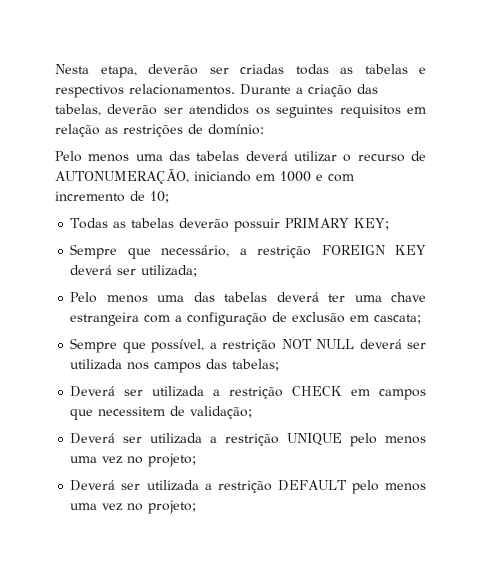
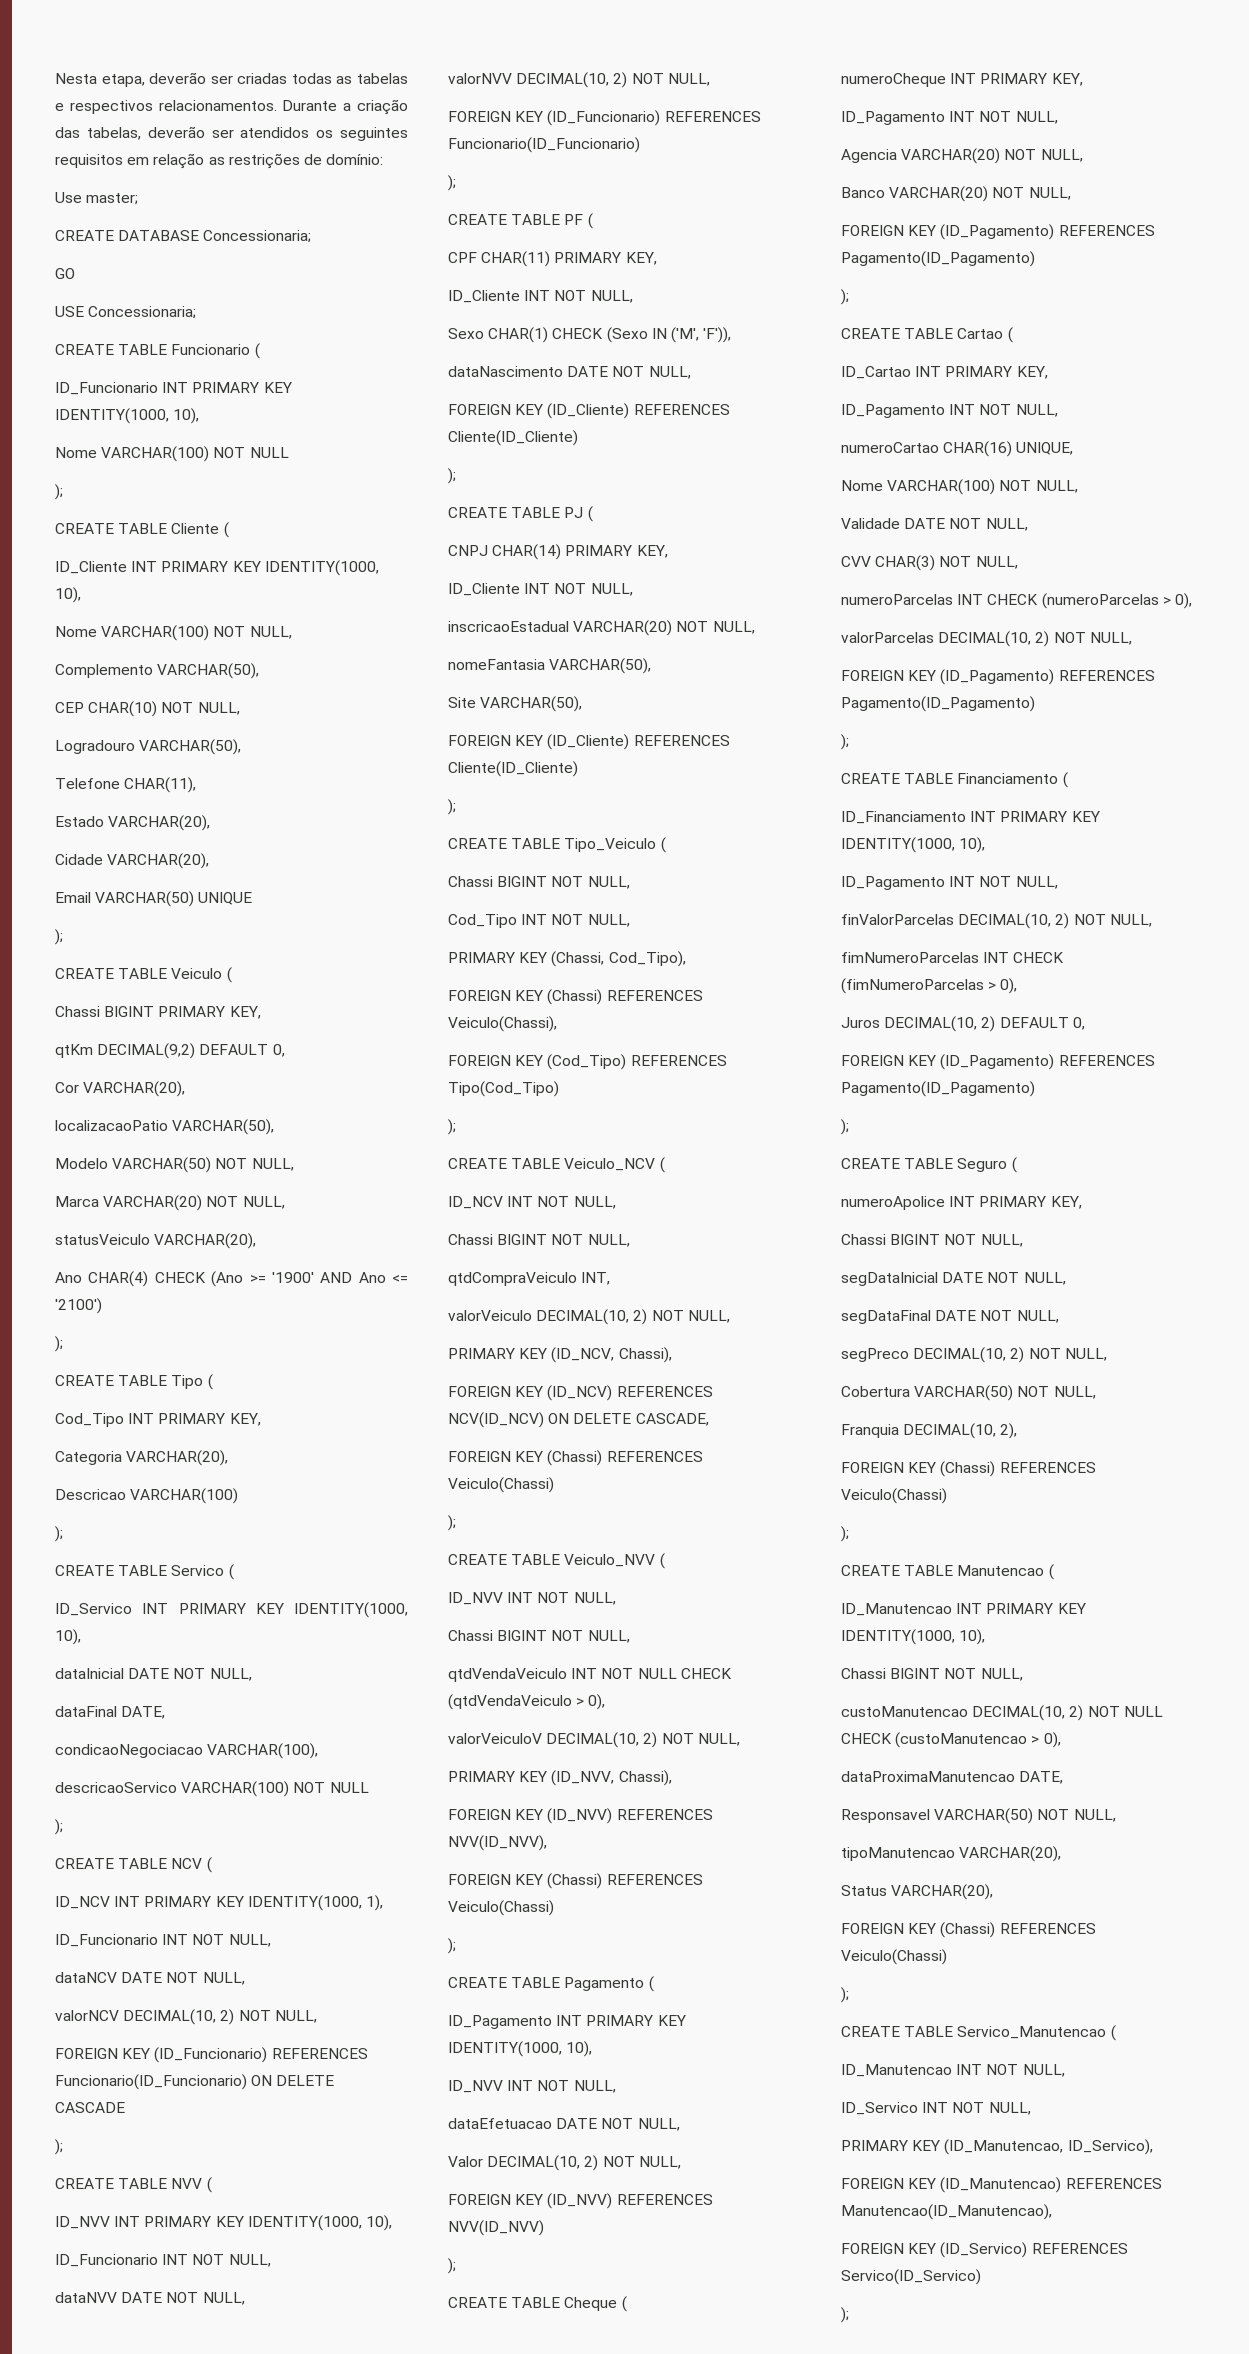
- Pelo menos uma das tabelas deverá utilizar o recurso de AUTONUMERAÇÃO, iniciando em 1000 e com incremento de 10;
- Todas as tabelas deverão possuir PRIMARY KEY;
- Sempre que necessário, a restrição FOREIGN KEY deverá ser utilizada;
- Pelo menos uma das tabelas deverá ter uma chave estrangeira com a configuração de exclusão em cascata;
- Sempre que possível, a restrição NOT NULL deverá ser utilizada nos campos das tabelas;
- Deverá ser utilizada a restrição CHECK em campos que necessitem de validação;
- Deverá ser utilizada a restrição UNIQUE pelo menos uma vez no projeto;
- Deverá ser utilizada a restrição DEFAULT pelo menos uma vez no projeto;
+ Use master;
+ CREATE DATABASE Concessionaria;
+ GO
+ USE Concessionaria;
+ CREATE TABLE Funcionario (
+ ID_Funcionario INT PRIMARY KEY IDENTITY(1000, 10),
+ Nome VARCHAR(100) NOT NULL
+ );
+ CREATE TABLE Cliente (
+ ID_Cliente INT PRIMARY KEY IDENTITY(1000, 10),
+ Nome VARCHAR(100) NOT NULL,
+ Complemento VARCHAR(50),
+ CEP CHAR(10) NOT NULL,
+ Logradouro VARCHAR(50),
+ Telefone CHAR(11),
+ Estado VARCHAR(20),
+ Cidade VARCHAR(20),
+ Email VARCHAR(50) UNIQUE
+ );
+ CREATE TABLE Veiculo (
+ Chassi BIGINT PRIMARY KEY,
+ qtKm DECIMAL(9,2) DEFAULT 0,
+ Cor VARCHAR(20),
+ localizacaoPatio VARCHAR(50),
+ Modelo VARCHAR(50) NOT NULL,
+ Marca VARCHAR(20) NOT NULL,
+ statusVeiculo VARCHAR(20),
+ Ano CHAR(4) CHECK (Ano >= '1900' AND Ano <= '2100')
+ );
+ CREATE TABLE Tipo (
+ Cod_Tipo INT PRIMARY KEY,
+ Categoria VARCHAR(20),
+ Descricao VARCHAR(100)
+ );
+ CREATE TABLE Servico (
+ ID_Servico INT PRIMARY KEY IDENTITY(1000, 10),
+ dataInicial DATE NOT NULL,
+ dataFinal DATE,
+ condicaoNegociacao VARCHAR(100),
+ descricaoServico VARCHAR(100) NOT NULL
+ );
+ CREATE TABLE NCV (
+ ID_NCV INT PRIMARY KEY IDENTITY(1000, 1),
+ ID_Funcionario INT NOT NULL,
+ dataNCV DATE NOT NULL,
+ valorNCV DECIMAL(10, 2) NOT NULL,
+ FOREIGN KEY (ID_Funcionario) REFERENCES Funcionario(ID_Funcionario) ON DELETE CASCADE
+ );
+ CREATE TABLE NVV (
+ ID_NVV INT PRIMARY KEY IDENTITY(1000, 10),
+ ID_Funcionario INT NOT NULL,
+ dataNVV DATE NOT NULL,
+ valorNVV DECIMAL(10, 2) NOT NULL,
+ FOREIGN KEY (ID_Funcionario) REFERENCES Funcionario(ID_Funcionario)
+ );
+ CREATE TABLE PF (
+ CPF CHAR(11) PRIMARY KEY,
+ ID_Cliente INT NOT NULL,
+ Sexo CHAR(1) CHECK (Sexo IN ('M', 'F')),
+ dataNascimento DATE NOT NULL,
+ FOREIGN KEY (ID_Cliente) REFERENCES Cliente(ID_Cliente)
+ );
+ CREATE TABLE PJ (
+ CNPJ CHAR(14) PRIMARY KEY,
+ ID_Cliente INT NOT NULL,
+ inscricaoEstadual VARCHAR(20) NOT NULL,
+ nomeFantasia VARCHAR(50),
+ Site VARCHAR(50),
+ FOREIGN KEY (ID_Cliente) REFERENCES Cliente(ID_Cliente)
+ );
+ CREATE TABLE Tipo_Veiculo (
+ Chassi BIGINT NOT NULL,
+ Cod_Tipo INT NOT NULL,
+ PRIMARY KEY (Chassi, Cod_Tipo),
+ FOREIGN KEY (Chassi) REFERENCES Veiculo(Chassi),
+ FOREIGN KEY (Cod_Tipo) REFERENCES Tipo(Cod_Tipo)
+ );
+ CREATE TABLE Veiculo_NCV (
+ ID_NCV INT NOT NULL,
+ Chassi BIGINT NOT NULL,
+ qtdCompraVeiculo INT,
+ valorVeiculo DECIMAL(10, 2) NOT NULL,
+ PRIMARY KEY (ID_NCV, Chassi),
+ FOREIGN KEY (ID_NCV) REFERENCES NCV(ID_NCV) ON DELETE CASCADE,
+ FOREIGN KEY (Chassi) REFERENCES Veiculo(Chassi)
+ );
+ CREATE TABLE Veiculo_NVV (
+ ID_NVV INT NOT NULL,
+ Chassi BIGINT NOT NULL,
+ qtdVendaVeiculo INT NOT NULL CHECK (qtdVendaVeiculo > 0),
+ valorVeiculoV DECIMAL(10, 2) NOT NULL,
+ PRIMARY KEY (ID_NVV, Chassi),
+ FOREIGN KEY (ID_NVV) REFERENCES NVV(ID_NVV),
+ FOREIGN KEY (Chassi) REFERENCES Veiculo(Chassi)
+ );
+ CREATE TABLE Pagamento (
+ ID_Pagamento INT PRIMARY KEY IDENTITY(1000, 10),
+ ID_NVV INT NOT NULL,
+ dataEfetuacao DATE NOT NULL,
+ Valor DECIMAL(10, 2) NOT NULL,
+ FOREIGN KEY (ID_NVV) REFERENCES NVV(ID_NVV)
+ );
+ CREATE TABLE Cheque (
+ numeroCheque INT PRIMARY KEY,
+ ID_Pagamento INT NOT NULL,
+ Agencia VARCHAR(20) NOT NULL,
+ Banco VARCHAR(20) NOT NULL,
+ FOREIGN KEY (ID_Pagamento) REFERENCES Pagamento(ID_Pagamento)
+ );
+ CREATE TABLE Cartao (
+ ID_Cartao INT PRIMARY KEY,
+ ID_Pagamento INT NOT NULL,
+ numeroCartao CHAR(16) UNIQUE,
+ Nome VARCHAR(100) NOT NULL,
+ Validade DATE NOT NULL,
+ CVV CHAR(3) NOT NULL,
+ numeroParcelas INT CHECK (numeroParcelas > 0),
+ valorParcelas DECIMAL(10, 2) NOT NULL,
+ FOREIGN KEY (ID_Pagamento) REFERENCES Pagamento(ID_Pagamento)
+ );
+ CREATE TABLE Financiamento (
+ ID_Financiamento INT PRIMARY KEY IDENTITY(1000, 10),
+ ID_Pagamento INT NOT NULL,
+ finValorParcelas DECIMAL(10, 2) NOT NULL,
+ fimNumeroParcelas INT CHECK (fimNumeroParcelas > 0),
+ Juros DECIMAL(10, 2) DEFAULT 0,
+ FOREIGN KEY (ID_Pagamento) REFERENCES Pagamento(ID_Pagamento)
+ );
+ CREATE TABLE Seguro (
+ numeroApolice INT PRIMARY KEY,
+ Chassi BIGINT NOT NULL,
+ segDataInicial DATE NOT NULL,
+ segDataFinal DATE NOT NULL,
+ segPreco DECIMAL(10, 2) NOT NULL,
+ Cobertura VARCHAR(50) NOT NULL,
+ Franquia DECIMAL(10, 2),
+ FOREIGN KEY (Chassi) REFERENCES Veiculo(Chassi)
+ );
+ CREATE TABLE Manutencao (
+ ID_Manutencao INT PRIMARY KEY IDENTITY(1000, 10),
+ Chassi BIGINT NOT NULL,
+ custoManutencao DECIMAL(10, 2) NOT NULL CHECK (custoManutencao > 0),
+ dataProximaManutencao DATE,
+ Responsavel VARCHAR(50) NOT NULL,
+ tipoManutencao VARCHAR(20),
+ Status VARCHAR(20),
+ FOREIGN KEY (Chassi) REFERENCES Veiculo(Chassi)
+ );
+ CREATE TABLE Servico_Manutencao (
+ ID_Manutencao INT NOT NULL,
+ ID_Servico INT NOT NULL,
+ PRIMARY KEY (ID_Manutencao, ID_Servico),
+ FOREIGN KEY (ID_Manutencao) REFERENCES Manutencao(ID_Manutencao),
+ FOREIGN KEY (ID_Servico) REFERENCES Servico(ID_Servico)
+ );

